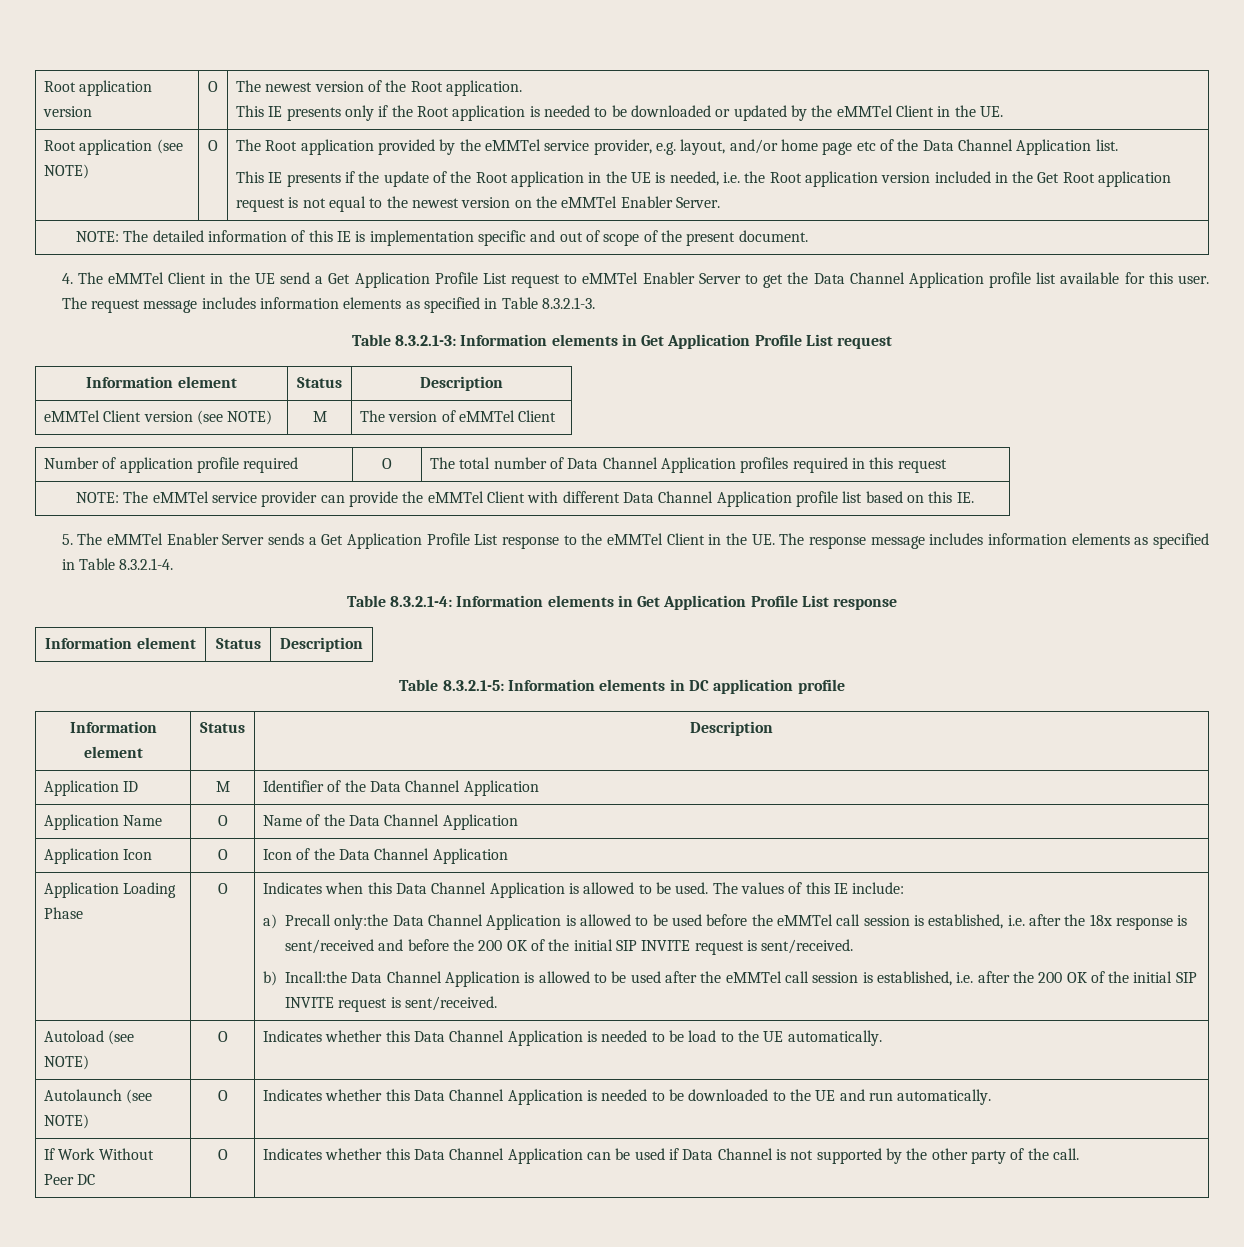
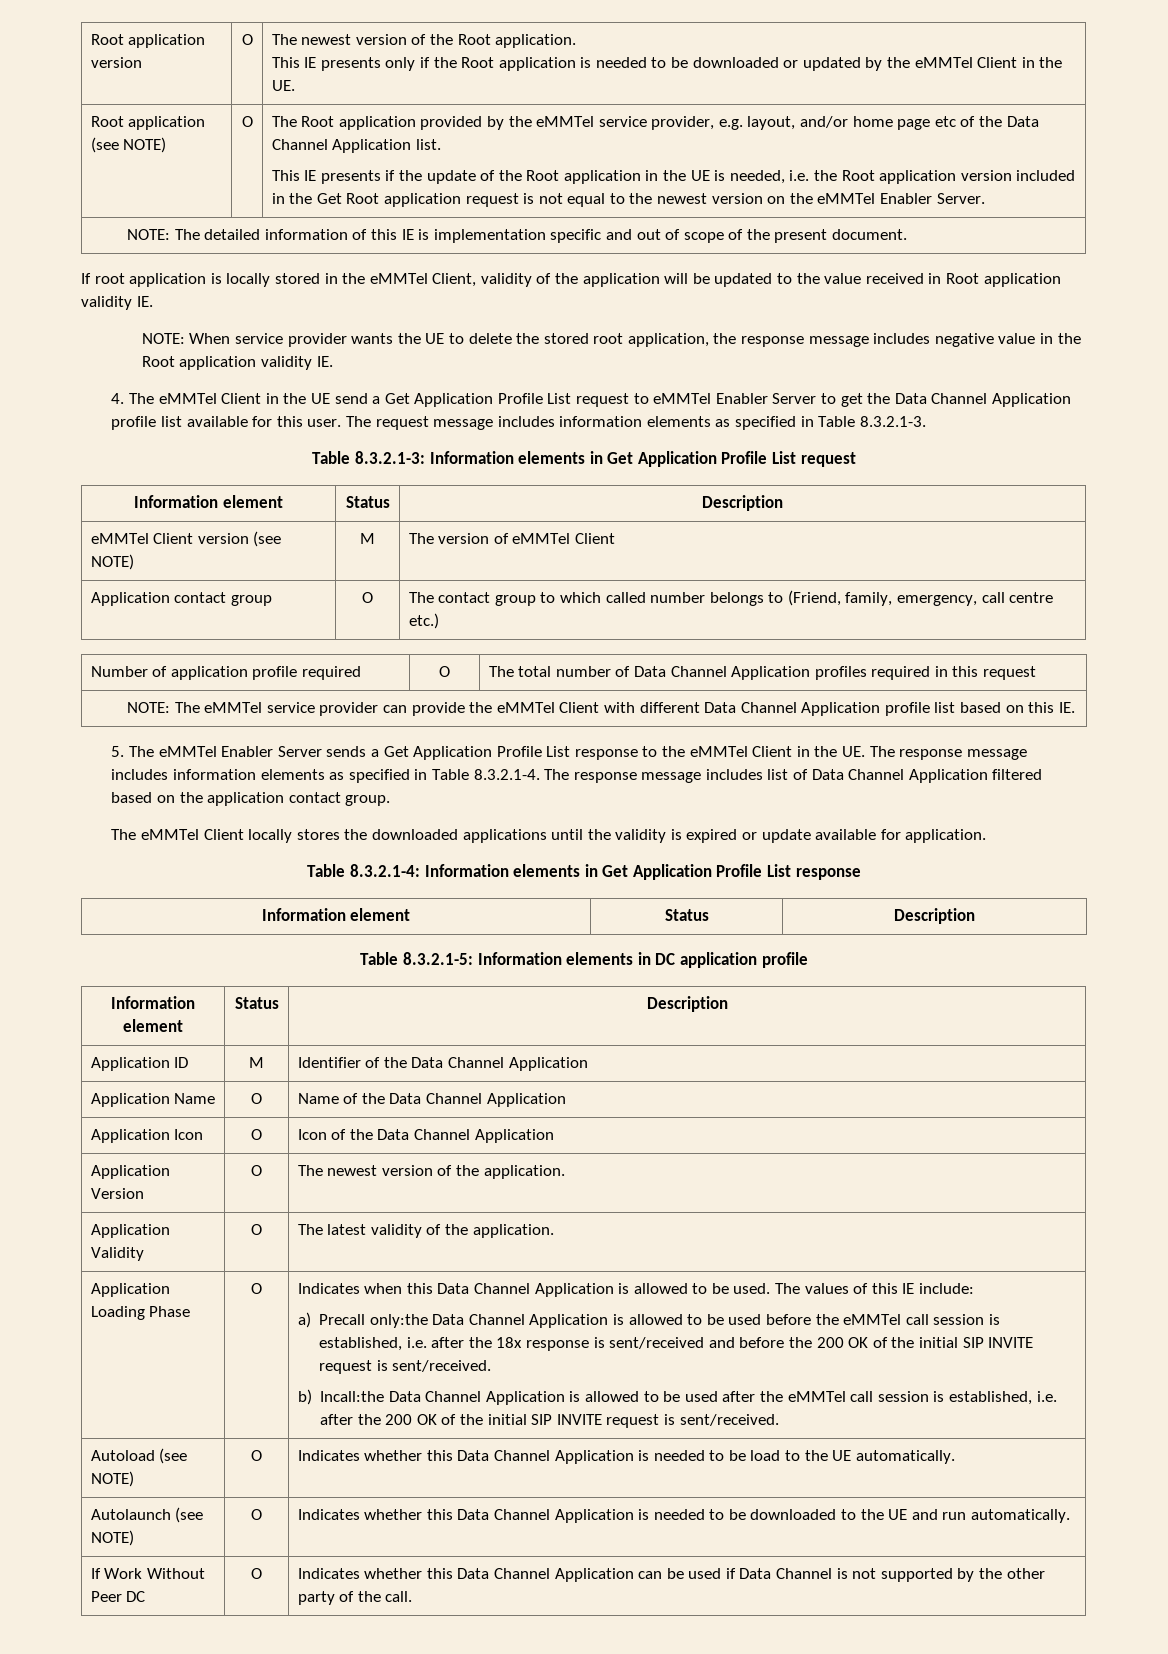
+ If root application is locally stored in the eMMTel Client, validity of the application will be updated to the value received in Root application validity IE.
+ NOTE: When service provider wants the UE to delete the stored root application, the response message includes negative value in the Root application validity IE.
+ Application contact group | O | The contact group to which called number belongs to (Friend, family, emergency, call centre etc.)
- 5. The eMMTel Enabler Server sends a Get Application Profile List response to the eMMTel Client in the UE. The response message includes information elements as specified in Table 8.3.2.1-4.
+ 5. The eMMTel Enabler Server sends a Get Application Profile List response to the eMMTel Client in the UE. The response message includes information elements as specified in Table 8.3.2.1-4. The response message includes list of Data Channel Application filtered based on the application contact group.
+ The eMMTel Client locally stores the downloaded applications until the validity is expired or update available for application.
+ Application Version | O | The newest version of the application.
+ Application Validity | O | The latest validity of the application.

